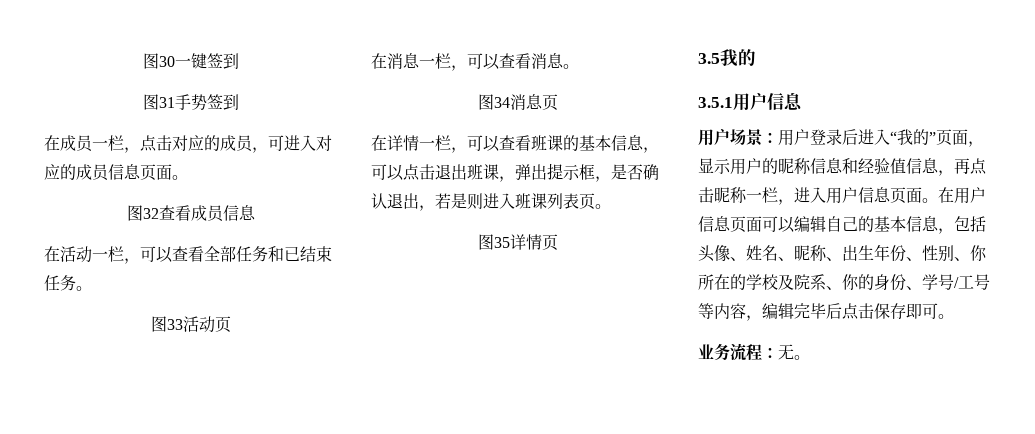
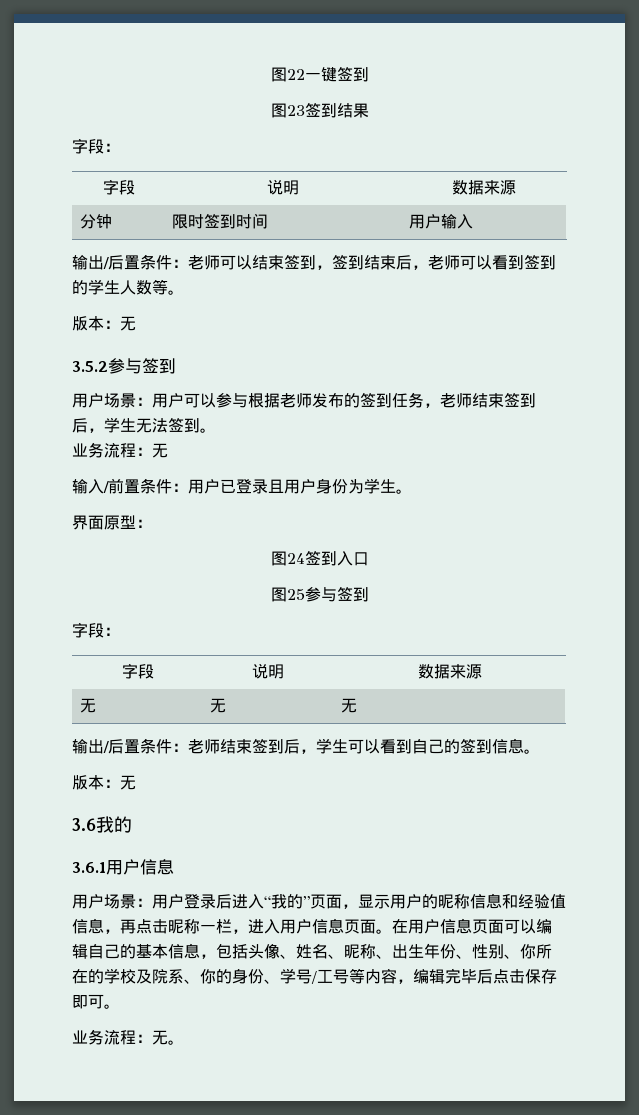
- 图30一键签到
+ 图22一键签到
- 图31手势签到
- 在成员一栏，点击对应的成员，可进入对应的成员信息页面。
- 图32查看成员信息
- 在活动一栏，可以查看全部任务和已结束任务。
- 图33活动页
- 在消息一栏，可以查看消息。
- 图34消息页
- 在详情一栏，可以查看班课的基本信息，可以点击退出班课，弹出提示框，是否确认退出，若是则进入班课列表页。
- 图35详情页
- 3.5我的
+ 图23签到结果
+ 字段：
+ 字段 | 说明 | 数据来源
+ 分钟 | 限时签到时间 | 用户输入
+ 输出/后置条件：老师可以结束签到，签到结束后，老师可以看到签到的学生人数等。
+ 版本：无
+ 3.5.2参与签到
+ 用户场景：用户可以参与根据老师发布的签到任务，老师结束签到后，学生无法签到。
+ 业务流程：无
+ 输入/前置条件：用户已登录且用户身份为学生。
+ 界面原型：
+ 图24签到入口
+ 图25参与签到
+ 字段：
+ 字段 | 说明 | 数据来源
+ 无 | 无 | 无
+ 输出/后置条件：老师结束签到后，学生可以看到自己的签到信息。
+ 版本：无
+ 3.6我的
- 3.5.1用户信息
+ 3.6.1用户信息

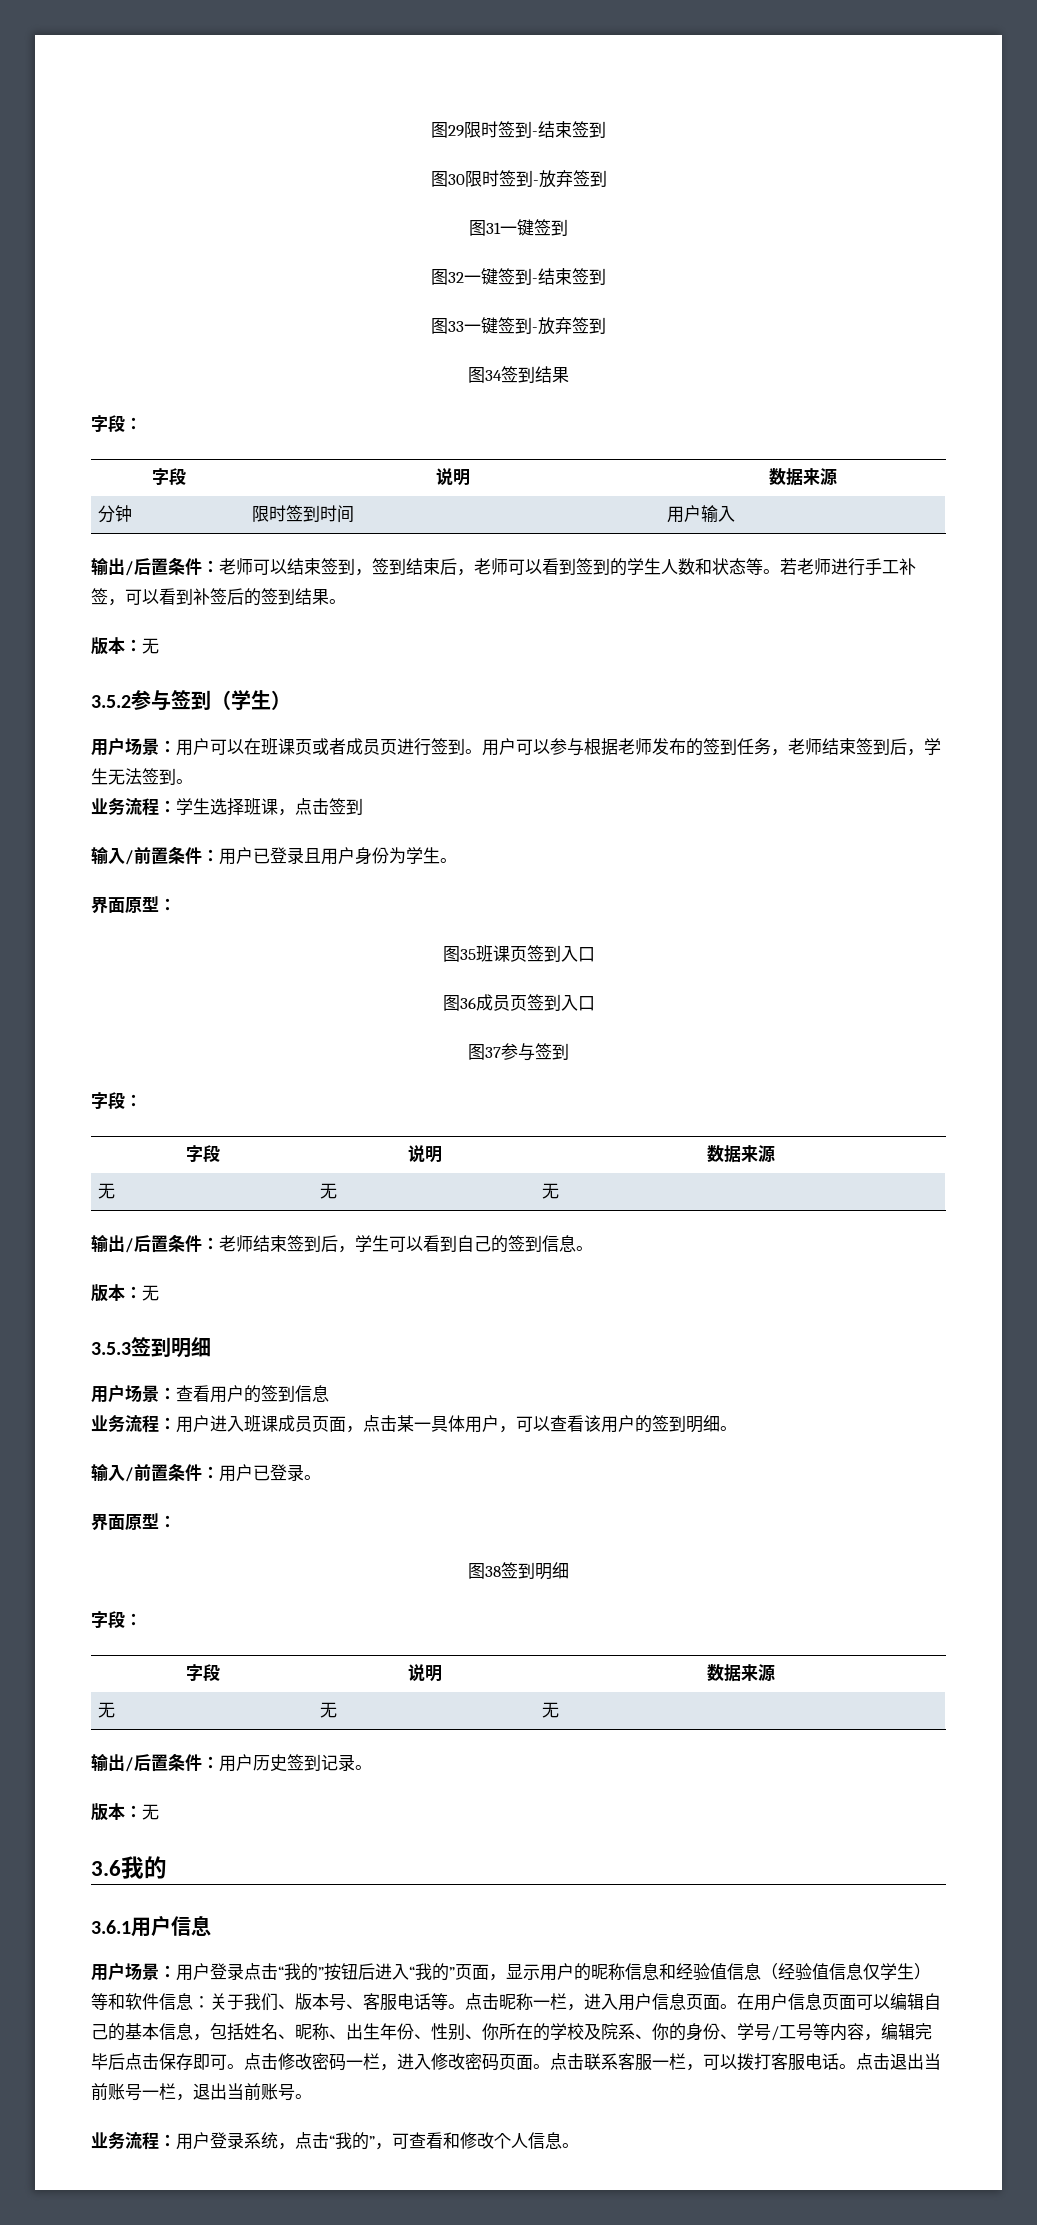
- 图22一键签到
- 图23签到结果
+ 图29限时签到-结束签到
+ 图30限时签到-放弃签到
+ 图31一键签到
+ 图32一键签到-结束签到
+ 图33一键签到-放弃签到
+ 图34签到结果
- 输出/后置条件：老师可以结束签到，签到结束后，老师可以看到签到的学生人数等。
+ 输出/后置条件：老师可以结束签到，签到结束后，老师可以看到签到的学生人数和状态等。若老师进行手工补签，可以看到补签后的签到结果。
- 3.5.2参与签到
+ 3.5.2参与签到（学生）
- 用户场景：用户可以参与根据老师发布的签到任务，老师结束签到后，学生无法签到。
- 业务流程：无
+ 用户场景：用户可以在班课页或者成员页进行签到。用户可以参与根据老师发布的签到任务，老师结束签到后，学生无法签到。
+ 业务流程：学生选择班课，点击签到
- 图24签到入口
- 图25参与签到
+ 图35班课页签到入口
+ 图36成员页签到入口
+ 图37参与签到
+ 3.5.3签到明细
+ 用户场景：查看用户的签到信息
+ 业务流程：用户进入班课成员页面，点击某一具体用户，可以查看该用户的签到明细。
+ 输入/前置条件：用户已登录。
+ 界面原型：
+ 图38签到明细
+ 字段：
+ 字段 | 说明 | 数据来源
+ 无 | 无 | 无
+ 输出/后置条件：用户历史签到记录。
+ 版本：无
- 用户场景：用户登录后进入“我的”页面，显示用户的昵称信息和经验值信息，再点击昵称一栏，进入用户信息页面。
+ 用户场景：用户登录点击“我的”按钮后进入“我的”页面，显示用户的昵称信息和经验值信息（经验值信息仅学生）等和软件信息：关于我们、版本号、客服电话等。点击昵称一栏，进入用户信息页面。
- 在用户信息页面可以编辑自己的基本信息，包括头像、姓名、昵称、出生年份、性别、你所在的学校及院系、你的身份、学号/工号等内容，编辑完毕后点击保存即可。
- 业务流程：无。
+ 在用户信息页面可以编辑自己的基本信息，包括姓名、昵称、出生年份、性别、你所在的学校及院系、你的身份、学号/工号等内容，编辑完毕后点击保存即可。点击修改密码一栏，进入修改密码页面。点击联系客服一栏，可以拨打客服电话。点击退出当前账号一栏，退出当前账号。
+ 业务流程：用户登录系统，点击“我的”，可查看和修改个人信息。

